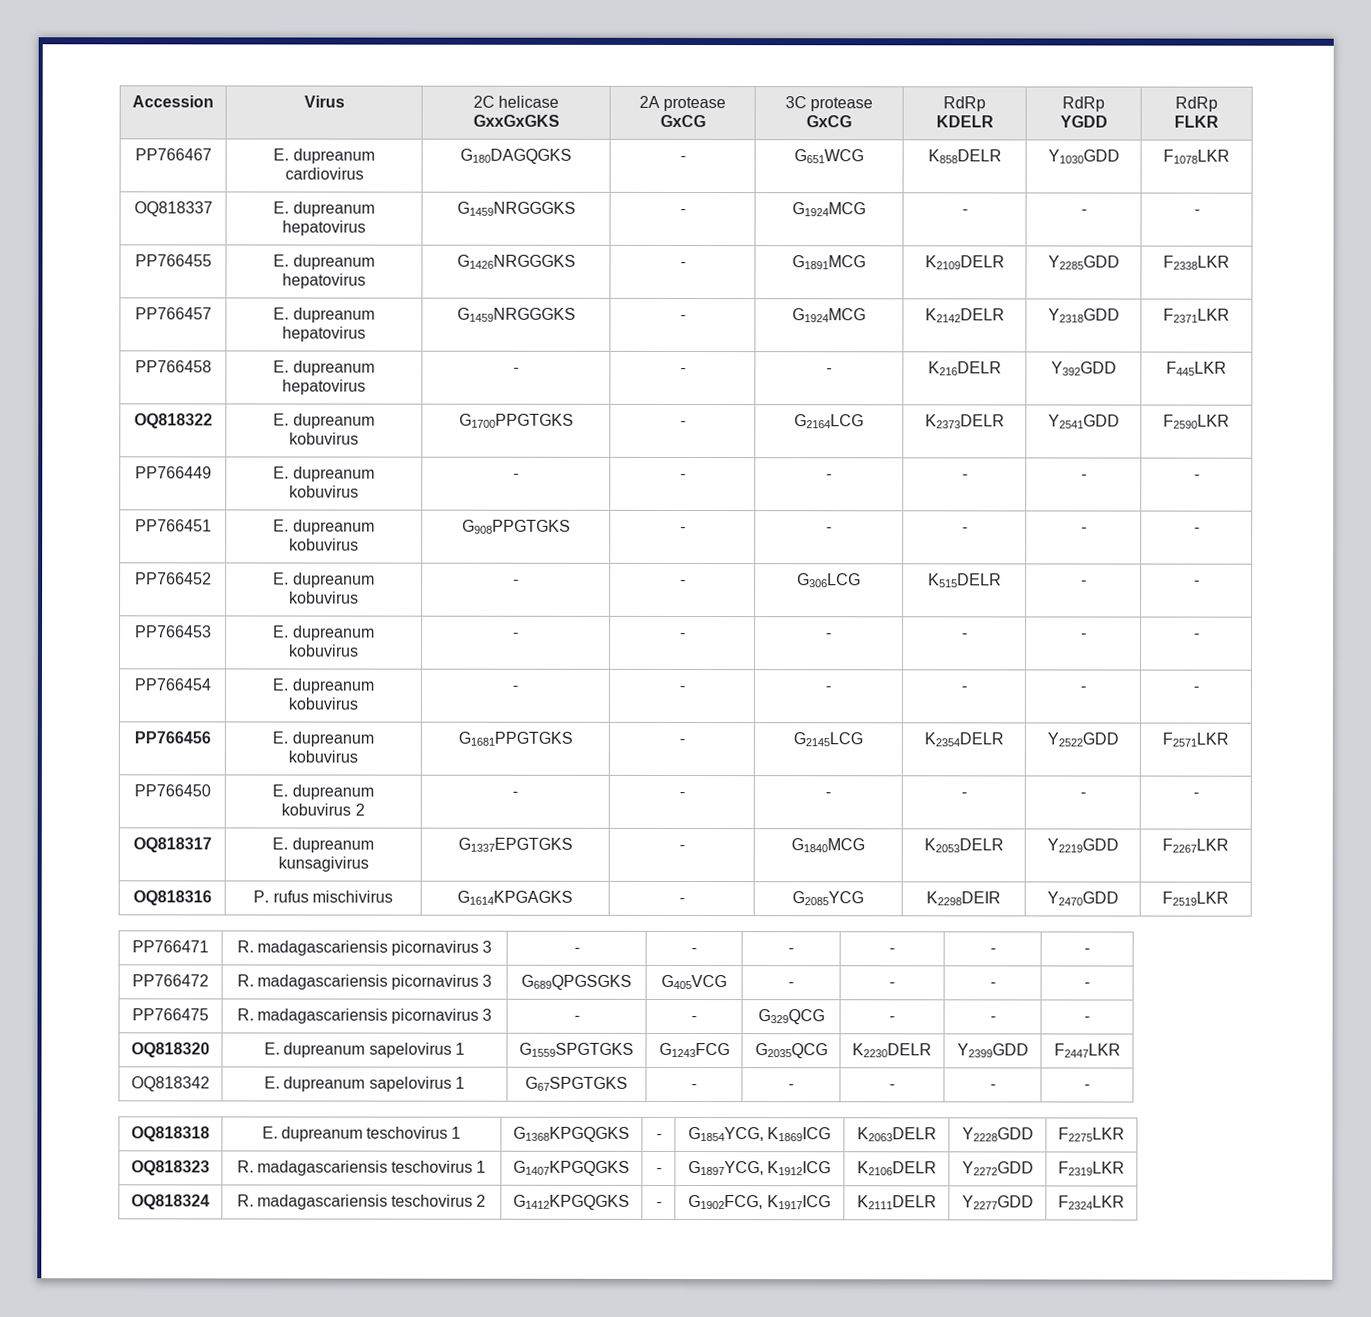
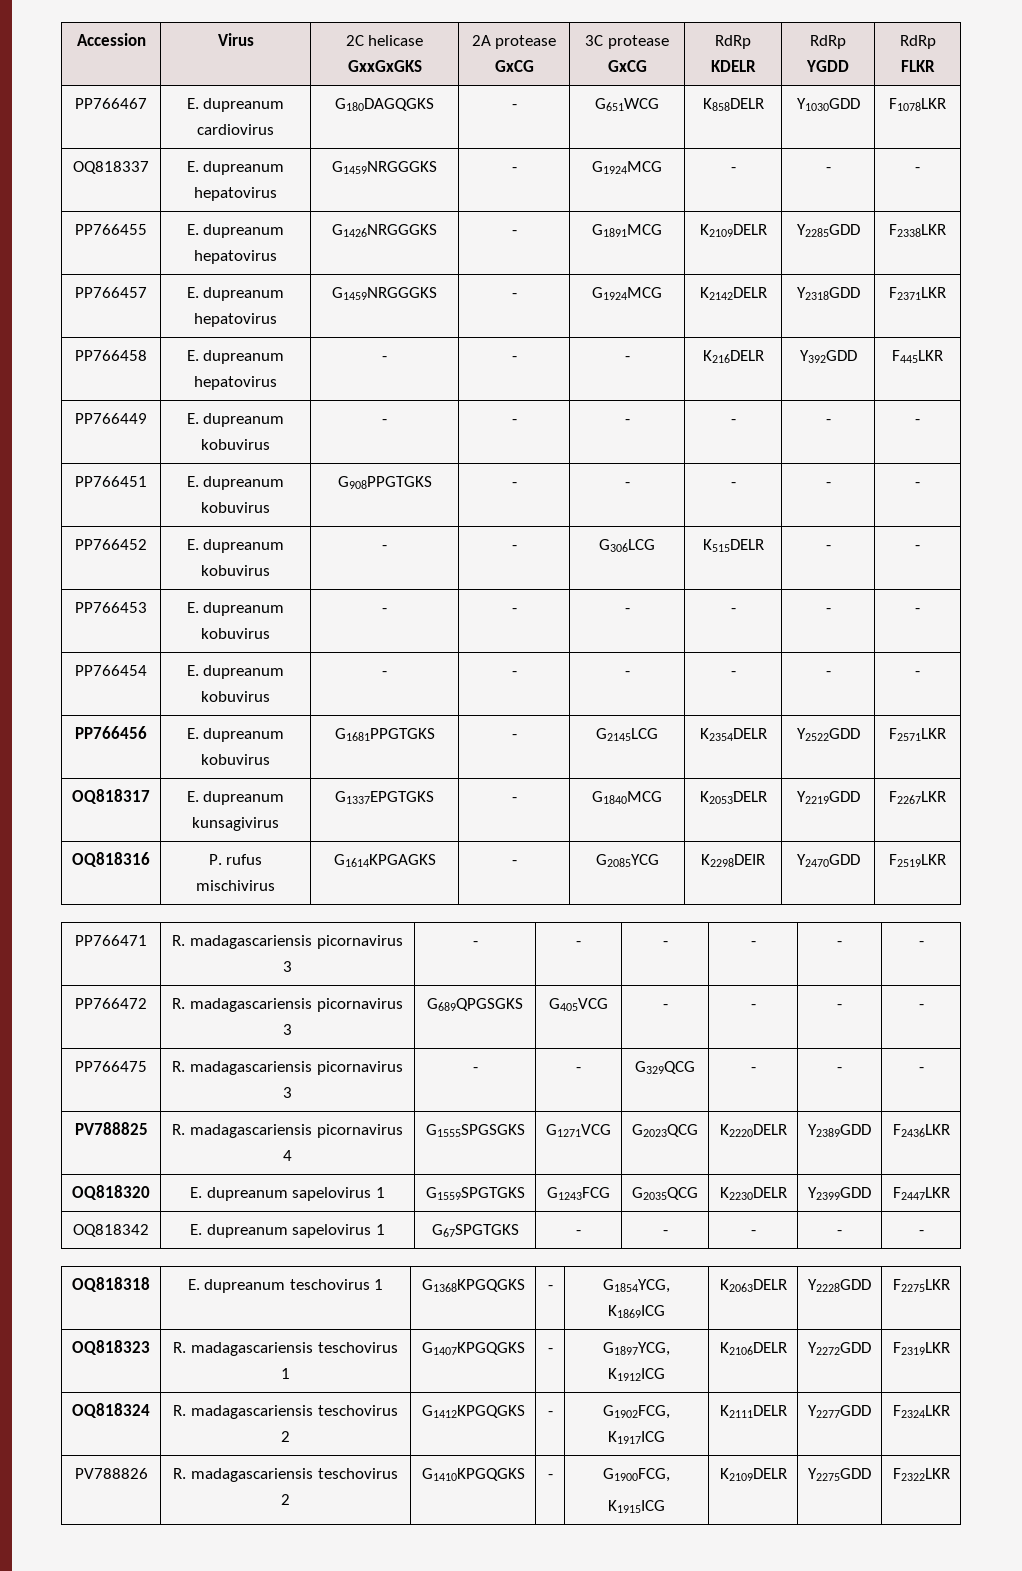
- OQ818322 | E. dupreanum kobuvirus | G1700PPGTGKS | - | G2164LCG | K2373DELR | Y2541GDD | F2590LKR
- PP766450 | E. dupreanum kobuvirus 2 | - | - | - | - | - | -
+ PV788825 | R. madagascariensis picornavirus 4 | G1555SPGSGKS | G1271VCG | G2023QCG | K2220DELR | Y2389GDD | F2436LKR
+ PV788826 | R. madagascariensis teschovirus 2 | G1410KPGQGKS | - | G1900FCG,
+ K1915ICG | K2109DELR | Y2275GDD | F2322LKR

